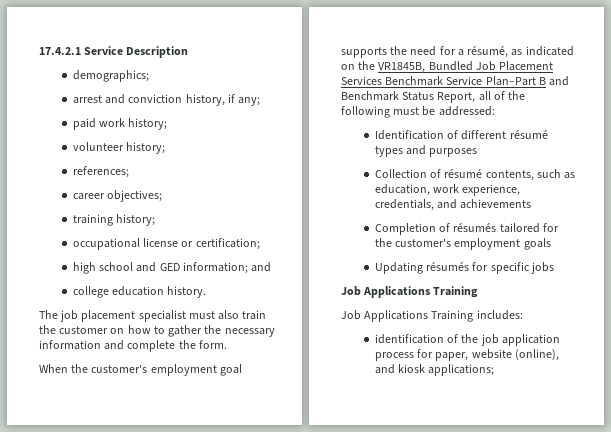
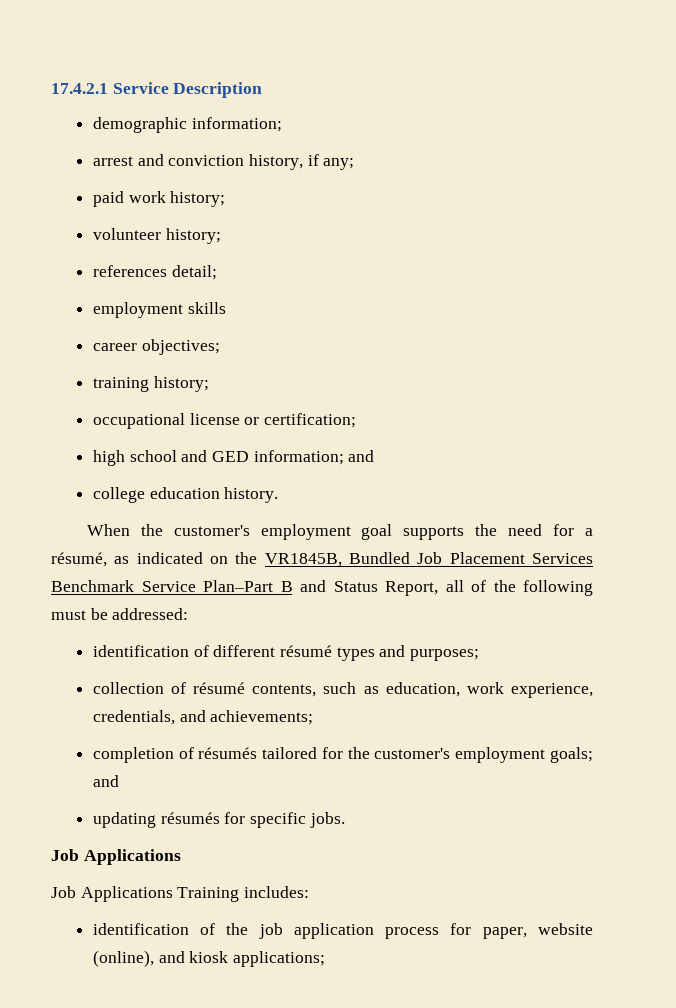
- demographics;
+ demographic information;
- references;
+ references detail;
+ employment skills
- The job placement specialist must also train the customer on how to gather the necessary information and complete the form.
- When the customer's employment goal supports the need for a résumé, as indicated on the VR1845B, Bundled Job Placement Services Benchmark Service Plan–Part B and Benchmark Status Report, all of the following must be addressed:
+ When the customer's employment goal supports the need for a résumé, as indicated on the VR1845B, Bundled Job Placement Services Benchmark Service Plan–Part B and Status Report, all of the following must be addressed:
- Identification of different résumé types and purposes
- Collection of résumé contents, such as education, work experience, credentials, and achievements
- Completion of résumés tailored for the customer's employment goals
- Updating résumés for specific jobs
- Job Applications Training
+ identification of different résumé types and purposes;
+ collection of résumé contents, such as education, work experience, credentials, and achievements;
+ completion of résumés tailored for the customer's employment goals; and
+ updating résumés for specific jobs.
+ Job Applications

